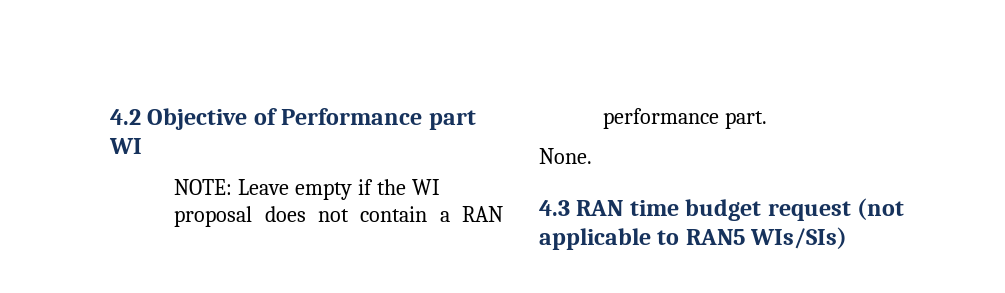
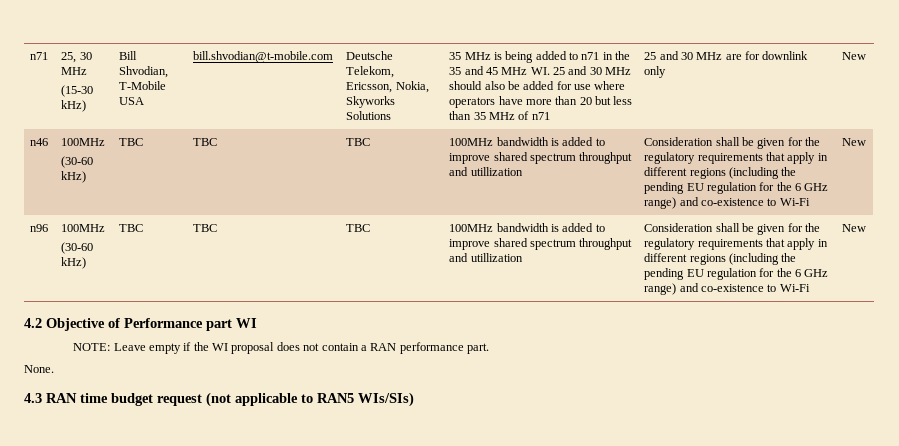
+ n71 | 25, 30 MHz
+ (15-30 kHz) | Bill Shvodian, T-Mobile USA | bill.shvodian@t-mobile.com | Deutsche Telekom, Ericsson, Nokia, Skyworks Solutions | 35 MHz is being added to n71 in the 35 and 45 MHz WI. 25 and 30 MHz should also be added for use where operators have more than 20 but less than 35 MHz of n71 | 25 and 30 MHz are for downlink only | New
+ n46 | 100MHz
+ (30-60 kHz) | TBC | TBC | TBC | 100MHz bandwidth is added to improve shared spectrum throughput and utillization | Consideration shall be given for the regulatory requirements that apply in different regions (including the pending EU regulation for the 6 GHz range) and co-existence to Wi-Fi | New
+ n96 | 100MHz
+ (30-60 kHz) | TBC | TBC | TBC | 100MHz bandwidth is added to improve shared spectrum throughput and utillization | Consideration shall be given for the regulatory requirements that apply in different regions (including the pending EU regulation for the 6 GHz range) and co-existence to Wi-Fi | New

